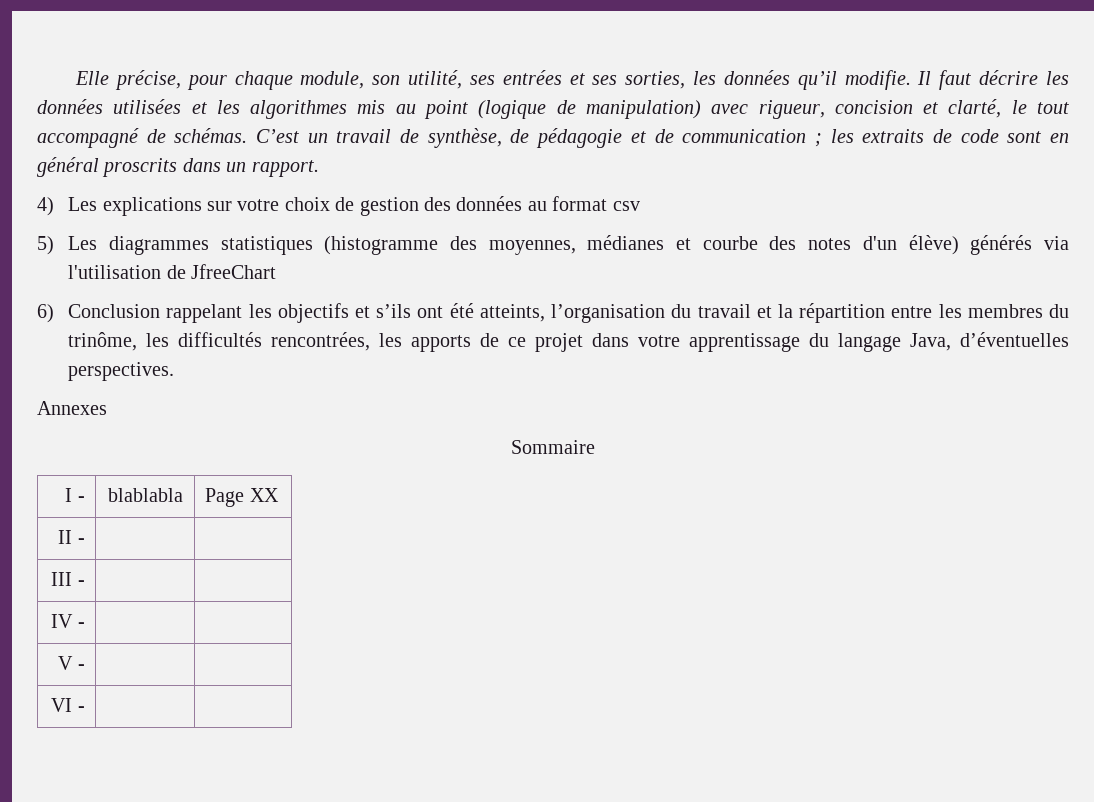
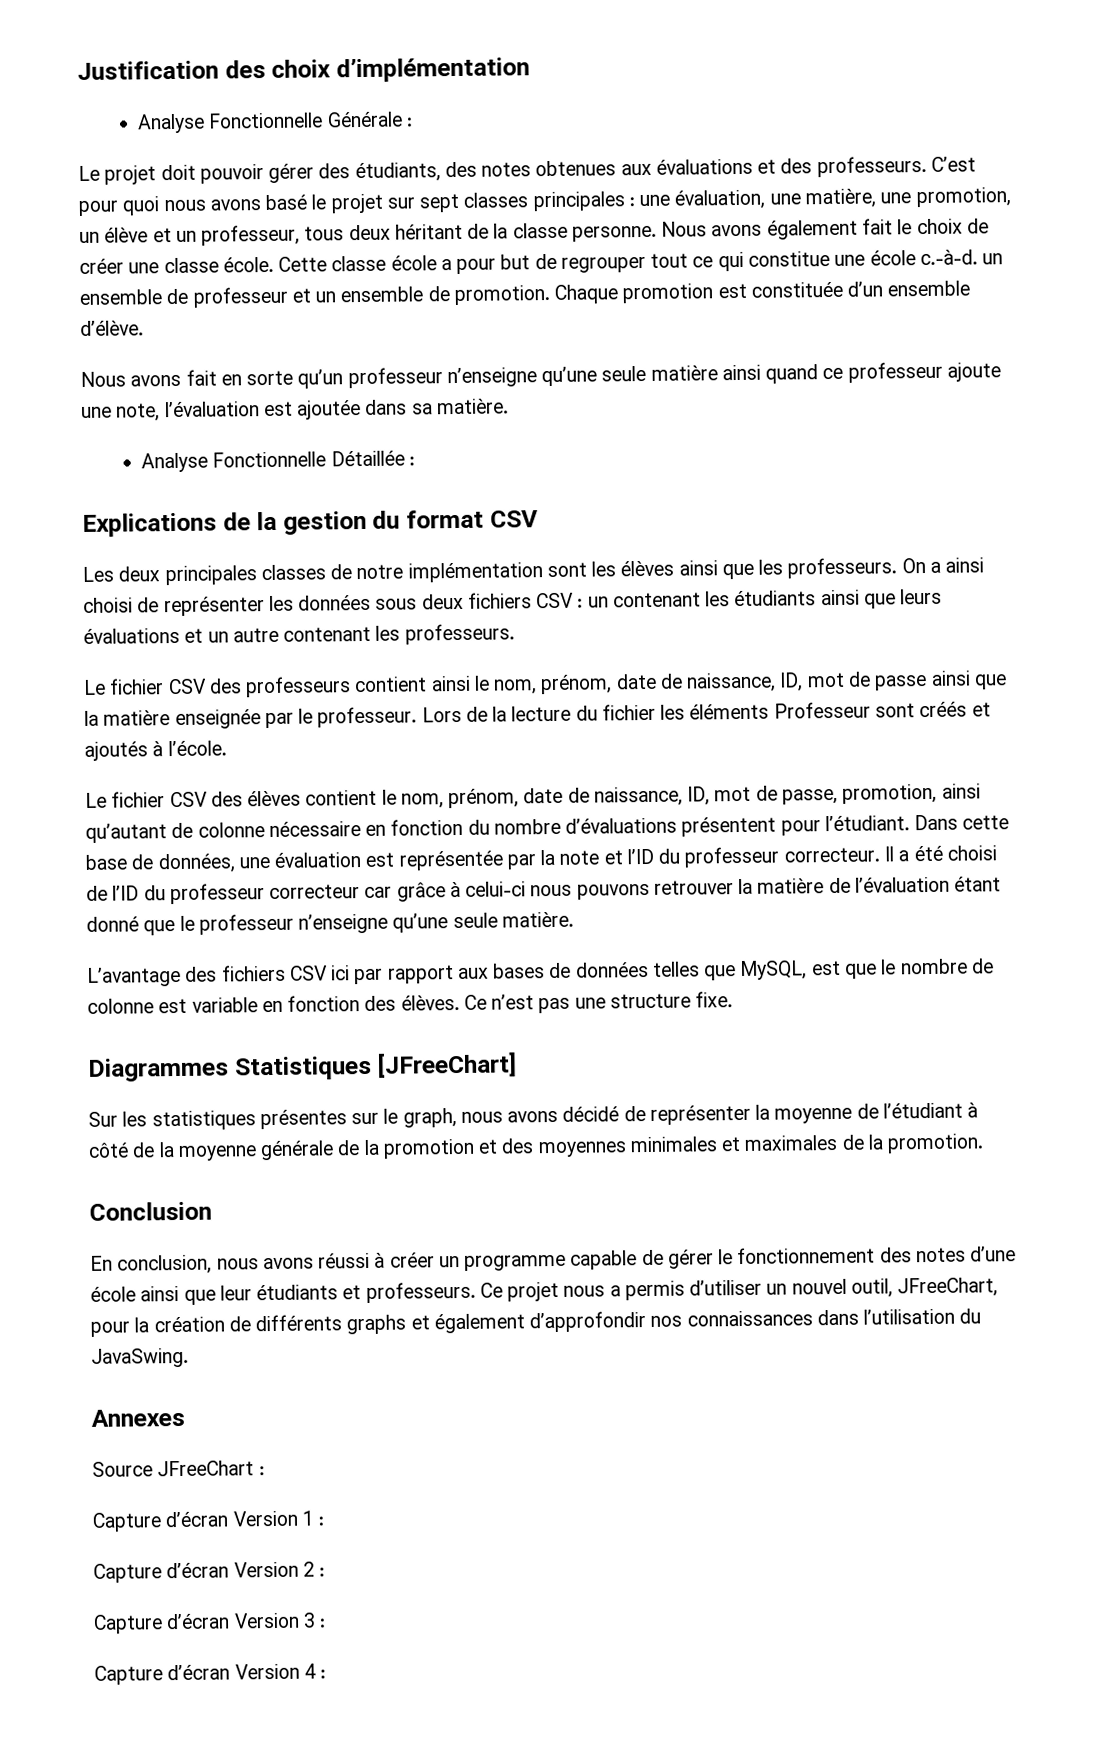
- Elle précise, pour chaque module, son utilité, ses entrées et ses sorties, les données qu’il modifie. Il faut décrire les données utilisées et les algorithmes mis au point (logique de manipulation) avec rigueur, concision et clarté, le tout accompagné de schémas. C’est un travail de synthèse, de pédagogie et de communication ; les extraits de code sont en général proscrits dans un rapport.
- 4) Les explications sur votre choix de gestion des données au format csv
- 5) Les diagrammes statistiques (histogramme des moyennes, médianes et courbe des notes d'un élève) générés via l'utilisation de JfreeChart
- 6) Conclusion rappelant les objectifs et s’ils ont été atteints, l’organisation du travail et la répartition entre les membres du trinôme, les difficultés rencontrées, les apports de ce projet dans votre apprentissage du langage Java, d’éventuelles perspectives.
+ Justification des choix d’implémentation
+ Analyse Fonctionnelle Générale :
+ Le projet doit pouvoir gérer des étudiants, des notes obtenues aux évaluations et des professeurs. C’est pour quoi nous avons basé le projet sur sept classes principales : une évaluation, une matière, une promotion, un élève et un professeur, tous deux héritant de la classe personne. Nous avons également fait le choix de créer une classe école. Cette classe école a pour but de regrouper tout ce qui constitue une école c.-à-d. un ensemble de professeur et un ensemble de promotion. Chaque promotion est constituée d’un ensemble d’élève.
+ Nous avons fait en sorte qu’un professeur n’enseigne qu’une seule matière ainsi quand ce professeur ajoute une note, l’évaluation est ajoutée dans sa matière.
+ Analyse Fonctionnelle Détaillée :
+ Explications de la gestion du format CSV
+ Les deux principales classes de notre implémentation sont les élèves ainsi que les professeurs. On a ainsi choisi de représenter les données sous deux fichiers CSV : un contenant les étudiants ainsi que leurs évaluations et un autre contenant les professeurs.
+ Le fichier CSV des professeurs contient ainsi le nom, prénom, date de naissance, ID, mot de passe ainsi que la matière enseignée par le professeur. Lors de la lecture du fichier les éléments Professeur sont créés et ajoutés à l’école.
+ Le fichier CSV des élèves contient le nom, prénom, date de naissance, ID, mot de passe, promotion, ainsi qu’autant de colonne nécessaire en fonction du nombre d’évaluations présentent pour l’étudiant. Dans cette base de données, une évaluation est représentée par la note et l’ID du professeur correcteur. Il a été choisi de l’ID du professeur correcteur car grâce à celui-ci nous pouvons retrouver la matière de l’évaluation étant donné que le professeur n’enseigne qu’une seule matière.
+ L’avantage des fichiers CSV ici par rapport aux bases de données telles que MySQL, est que le nombre de colonne est variable en fonction des élèves. Ce n’est pas une structure fixe.
+ Diagrammes Statistiques [JFreeChart]
+ Sur les statistiques présentes sur le graph, nous avons décidé de représenter la moyenne de l’étudiant à côté de la moyenne générale de la promotion et des moyennes minimales et maximales de la promotion.
+ Conclusion
+ En conclusion, nous avons réussi à créer un programme capable de gérer le fonctionnement des notes d’une école ainsi que leur étudiants et professeurs. Ce projet nous a permis d’utiliser un nouvel outil, JFreeChart, pour la création de différents graphs et également d’approfondir nos connaissances dans l’utilisation du JavaSwing.
  Annexes
- Sommaire
- I - | blablabla | Page XX
- II - | |
- III - | |
- IV - | |
- V - | |
- VI - | |
+ Source JFreeChart :
+ Capture d’écran Version 1 :
+ Capture d’écran Version 2 :
+ Capture d’écran Version 3 :
+ Capture d’écran Version 4 :

